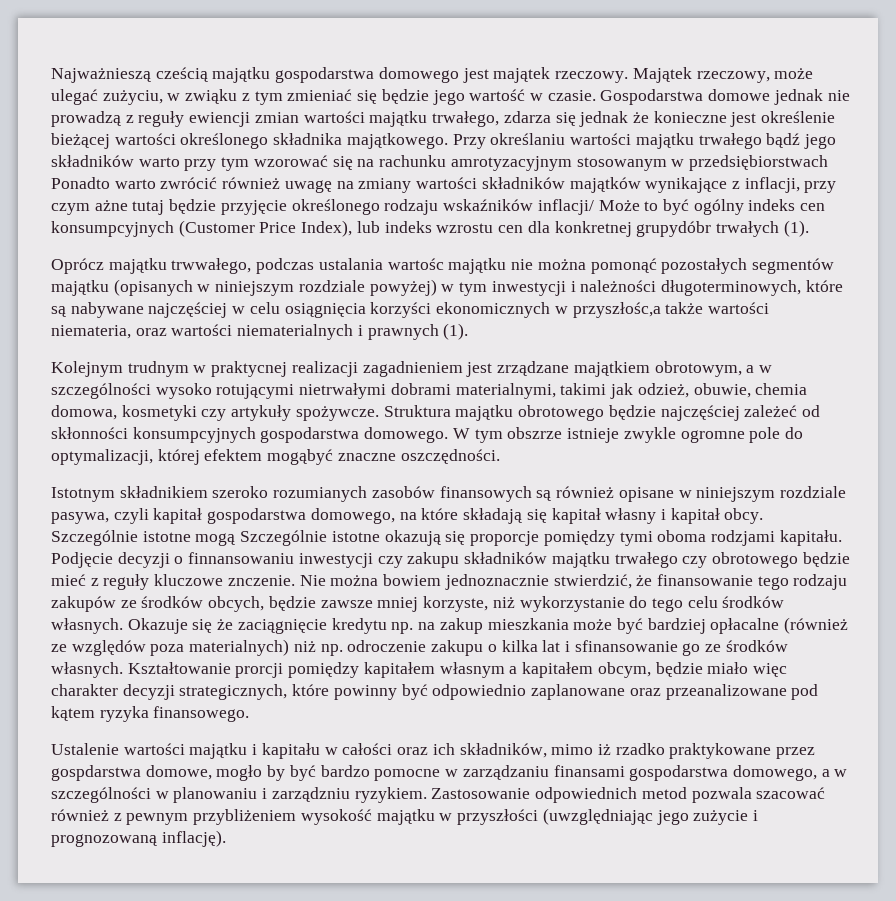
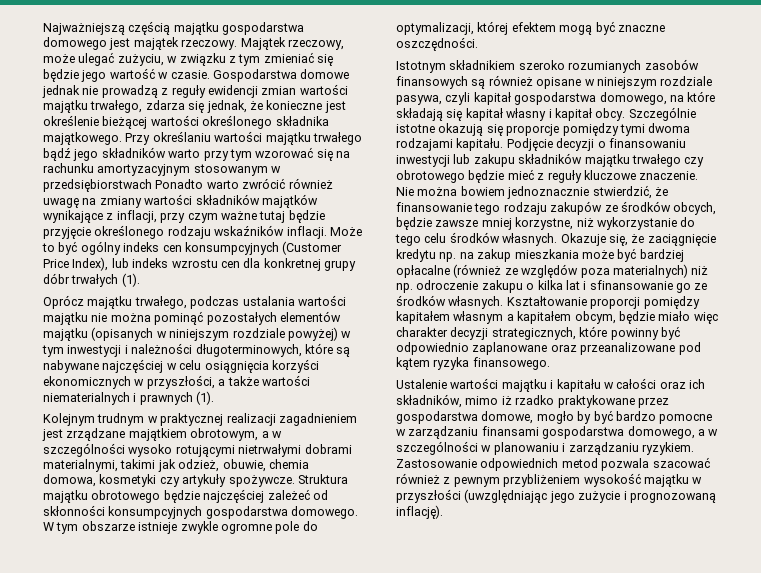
- Najważnieszą cześcią majątku gospodarstwa domowego jest majątek rzeczowy.
+ Najważniejszą częścią majątku gospodarstwa domowego jest majątek rzeczowy.
- Majątek rzeczowy, może ulegać zużyciu, w zwiąku z tym zmieniać się będzie jego wartość w czasie.
+ Majątek rzeczowy, może ulegać zużyciu, w związku z tym zmieniać się będzie jego wartość w czasie.
- Gospodarstwa domowe jednak nie prowadzą z reguły ewiencji zmian wartości majątku trwałego, zdarza się jednak że konieczne jest określenie bieżącej wartości określonego składnika majątkowego.
+ Gospodarstwa domowe jednak nie prowadzą z reguły ewidencji zmian wartości majątku trwałego, zdarza się jednak, że konieczne jest określenie bieżącej wartości określonego składnika majątkowego.
- Przy określaniu wartości majątku trwałego bądź jego składników warto przy tym wzorować się na rachunku amrotyzacyjnym stosowanym w przedsiębiorstwach Ponadto warto zwrócić również uwagę na zmiany wartości składników majątków wynikające z inflacji, przy czym ażne tutaj będzie przyjęcie określonego rodzaju wskaźników inflacji/ Może to być ogólny indeks cen konsumpcyjnych (Customer Price Index), lub indeks wzrostu cen dla konkretnej grupydóbr trwałych (1).
+ Przy określaniu wartości majątku trwałego bądź jego składników warto przy tym wzorować się na rachunku amortyzacyjnym stosowanym w przedsiębiorstwach Ponadto warto zwrócić również uwagę na zmiany wartości składników majątków wynikające z inflacji, przy czym ważne tutaj będzie przyjęcie określonego rodzaju wskaźników inflacji. Może to być ogólny indeks cen konsumpcyjnych (Customer Price Index), lub indeks wzrostu cen dla konkretnej grupy dóbr trwałych (1).
- Oprócz majątku trwwałego, podczas ustalania wartośc majątku nie można pomonąć pozostałych segmentów majątku (opisanych w niniejszym rozdziale powyżej) w tym inwestycji i należności długoterminowych, które są nabywane najczęściej w celu osiągnięcia korzyści ekonomicznych w przyszłośc,a także wartości niemateria, oraz wartości niematerialnych i prawnych (1).
+ Oprócz majątku trwałego, podczas ustalania wartości majątku nie można pominąć pozostałych elementów majątku (opisanych w niniejszym rozdziale powyżej) w tym inwestycji i należności długoterminowych, które są nabywane najczęściej w celu osiągnięcia korzyści ekonomicznych w przyszłości, a także wartości niematerialnych i prawnych (1).
- Kolejnym trudnym w praktycnej realizacji zagadnieniem jest zrządzane majątkiem obrotowym, a w szczególności wysoko rotującymi nietrwałymi dobrami materialnymi, takimi jak odzież, obuwie, chemia domowa, kosmetyki czy artykuły spożywcze.
+ Kolejnym trudnym w praktycznej realizacji zagadnieniem jest zrządzane majątkiem obrotowym, a w szczególności wysoko rotującymi nietrwałymi dobrami materialnymi, takimi jak odzież, obuwie, chemia domowa, kosmetyki czy artykuły spożywcze.
- W tym obszrze istnieje zwykle ogromne pole do optymalizacji, której efektem mogąbyć znaczne oszczędności.
+ W tym obszarze istnieje zwykle ogromne pole do optymalizacji, której efektem mogą być znaczne oszczędności.
- Szczególnie istotne mogą Szczególnie istotne okazują się proporcje pomiędzy tymi oboma rodzjami kapitału.
+ Szczególnie istotne okazują się proporcje pomiędzy tymi dwoma rodzajami kapitału.
- Podjęcie decyzji o finnansowaniu inwestycji czy zakupu składników majątku trwałego czy obrotowego będzie mieć z reguły kluczowe znczenie.
+ Podjęcie decyzji o finansowaniu inwestycji lub zakupu składników majątku trwałego czy obrotowego będzie mieć z reguły kluczowe znaczenie.
- Nie można bowiem jednoznacznie stwierdzić, że finansowanie tego rodzaju zakupów ze środków obcych, będzie zawsze mniej korzyste, niż wykorzystanie do tego celu środków własnych.
+ Nie można bowiem jednoznacznie stwierdzić, że finansowanie tego rodzaju zakupów ze środków obcych, będzie zawsze mniej korzystne, niż wykorzystanie do tego celu środków własnych.
- Okazuje się że zaciągnięcie kredytu np. na zakup mieszkania może być bardziej opłacalne (również ze względów poza materialnych) niż np. odroczenie zakupu o kilka lat i sfinansowanie go ze środków własnych.
+ Okazuje się, że zaciągnięcie kredytu np. na zakup mieszkania może być bardziej opłacalne (również ze względów poza materialnych) niż np. odroczenie zakupu o kilka lat i sfinansowanie go ze środków własnych.
- Kształtowanie prorcji pomiędzy kapitałem własnym a kapitałem obcym, będzie miało więc charakter decyzji strategicznych, które powinny być odpowiednio zaplanowane oraz przeanalizowane pod kątem ryzyka finansowego.
+ Kształtowanie proporcji pomiędzy kapitałem własnym a kapitałem obcym, będzie miało więc charakter decyzji strategicznych, które powinny być odpowiednio zaplanowane oraz przeanalizowane pod kątem ryzyka finansowego.
- Ustalenie wartości majątku i kapitału w całości oraz ich składników, mimo iż rzadko praktykowane przez gospdarstwa domowe, mogło by być bardzo pomocne w zarządzaniu finansami gospodarstwa domowego, a w szczególności w planowaniu i zarządzniu ryzykiem.
+ Ustalenie wartości majątku i kapitału w całości oraz ich składników, mimo iż rzadko praktykowane przez gospodarstwa domowe, mogło by być bardzo pomocne w zarządzaniu finansami gospodarstwa domowego, a w szczególności w planowaniu i zarządzaniu ryzykiem.

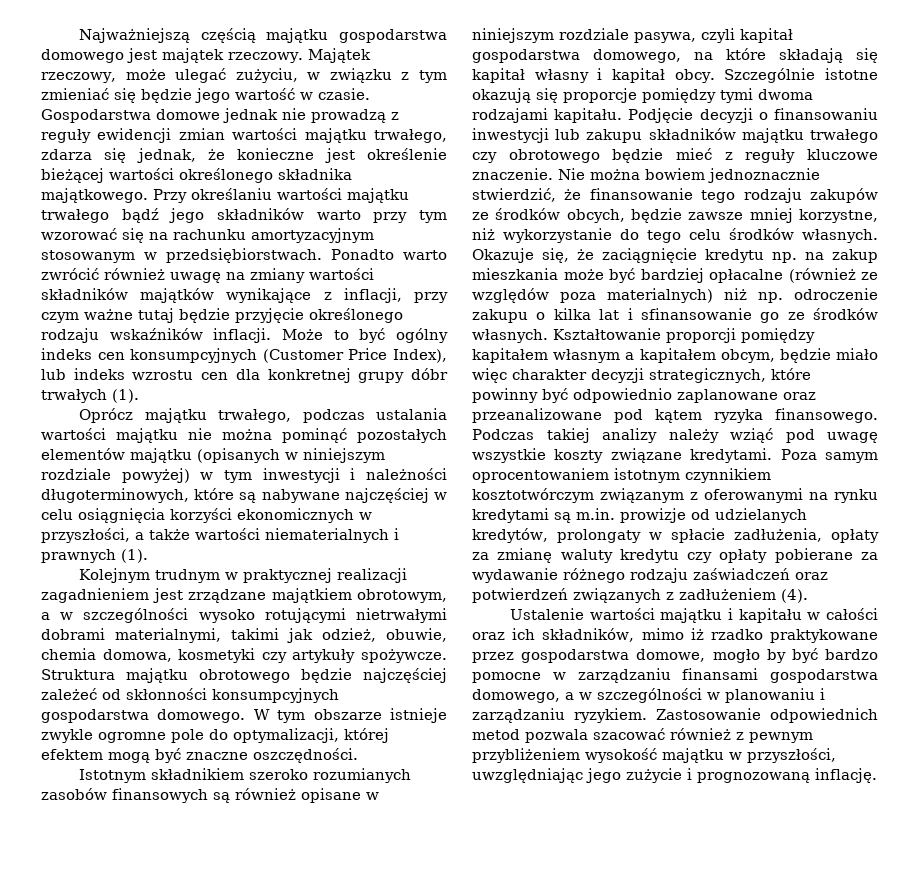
- Przy określaniu wartości majątku trwałego bądź jego składników warto przy tym wzorować się na rachunku amortyzacyjnym stosowanym w przedsiębiorstwach Ponadto warto zwrócić również uwagę na zmiany wartości składników majątków wynikające z inflacji, przy czym ważne tutaj będzie przyjęcie określonego rodzaju wskaźników inflacji.
+ Przy określaniu wartości majątku trwałego bądź jego składników warto przy tym wzorować się na rachunku amortyzacyjnym stosowanym w przedsiębiorstwach. Ponadto warto zwrócić również uwagę na zmiany wartości składników majątków wynikające z inflacji, przy czym ważne tutaj będzie przyjęcie określonego rodzaju wskaźników inflacji.
+ Podczas takiej analizy należy wziąć pod uwagę wszystkie koszty związane kredytami. Poza samym oprocentowaniem istotnym czynnikiem kosztotwórczym związanym z oferowanymi na rynku kredytami są m.in. prowizje od udzielanych kredytów, prolongaty w spłacie zadłużenia, opłaty za zmianę waluty kredytu czy opłaty pobierane za wydawanie różnego rodzaju zaświadczeń oraz potwierdzeń związanych z zadłużeniem (4).
- Zastosowanie odpowiednich metod pozwala szacować również z pewnym przybliżeniem wysokość majątku w przyszłości (uwzględniając jego zużycie i prognozowaną inflację).
+ Zastosowanie odpowiednich metod pozwala szacować również z pewnym przybliżeniem wysokość majątku w przyszłości, uwzględniając jego zużycie i prognozowaną inflację.

